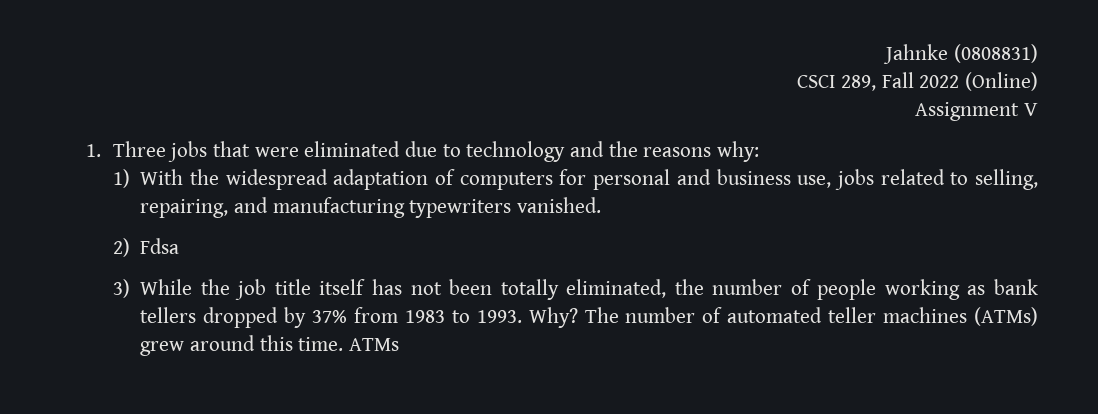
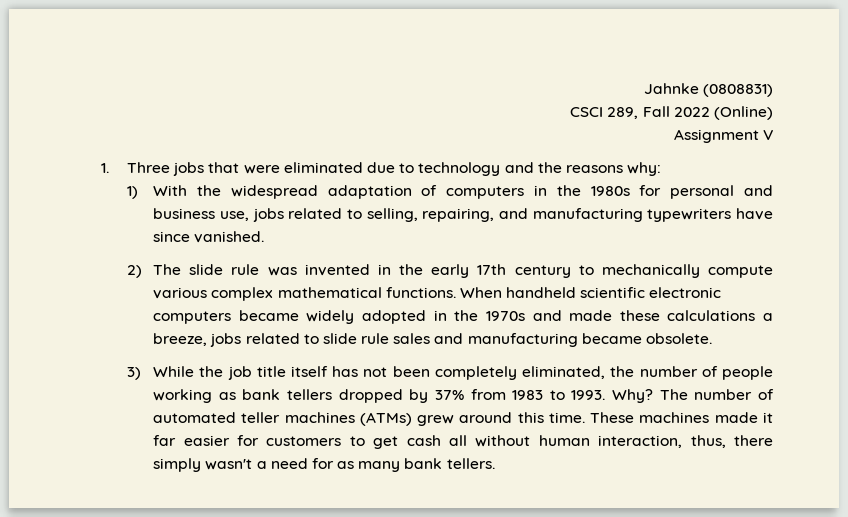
- 1) With the widespread adaptation of computers for personal and business use, jobs related to selling, repairing, and manufacturing typewriters vanished.
+ 1) With the widespread adaptation of computers in the 1980s for personal and business use, jobs related to selling, repairing, and manufacturing typewriters have since vanished.
- 2) Fdsa
+ 2) The slide rule was invented in the early 17th century to mechanically compute various complex mathematical functions. When handheld scientific electronic computers became widely adopted in the 1970s and made these calculations a breeze, jobs related to slide rule sales and manufacturing became obsolete.
- 3) While the job title itself has not been totally eliminated, the number of people working as bank tellers dropped by 37% from 1983 to 1993.
+ 3) While the job title itself has not been completely eliminated, the number of people working as bank tellers dropped by 37% from 1983 to 1993.
- ATMs
+ These machines made it far easier for customers to get cash all without human interaction, thus, there simply wasn't a need for as many bank tellers.

